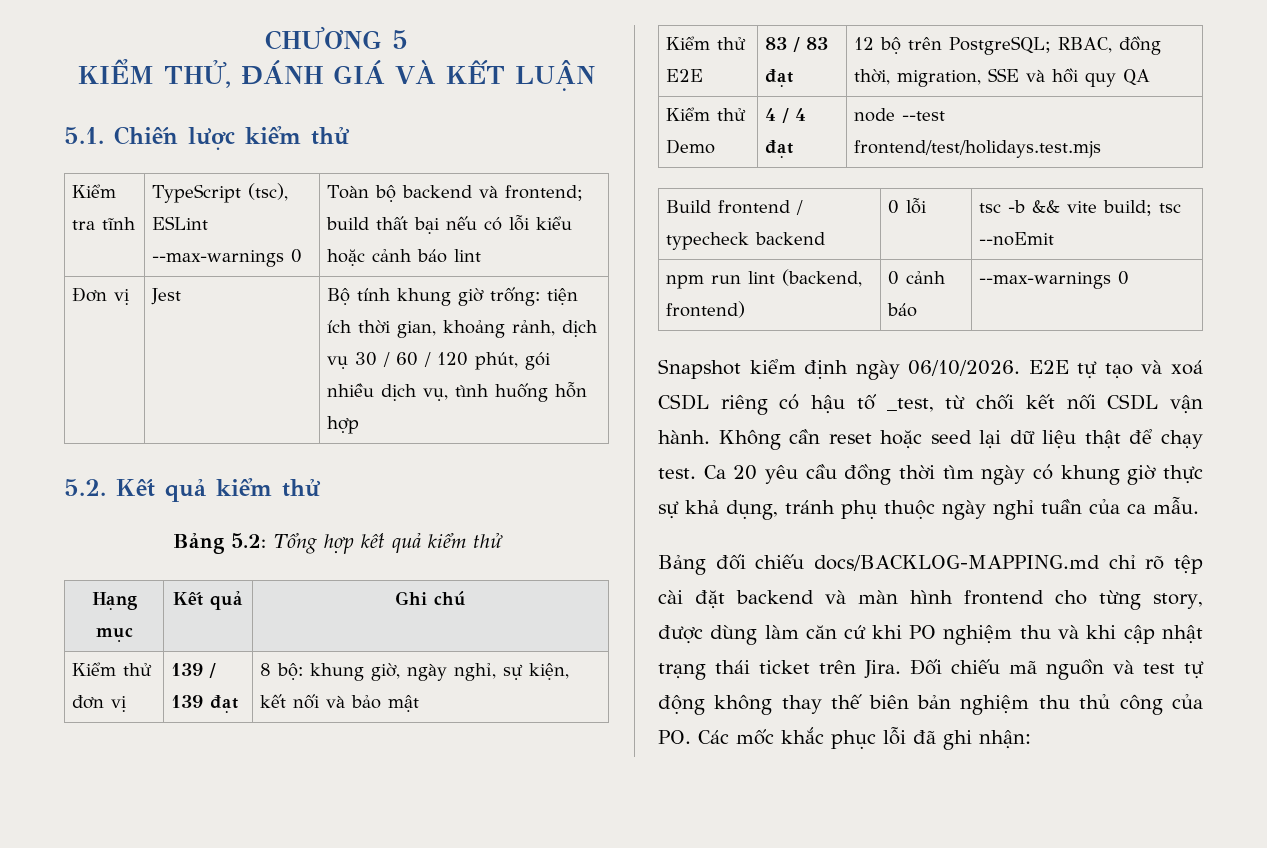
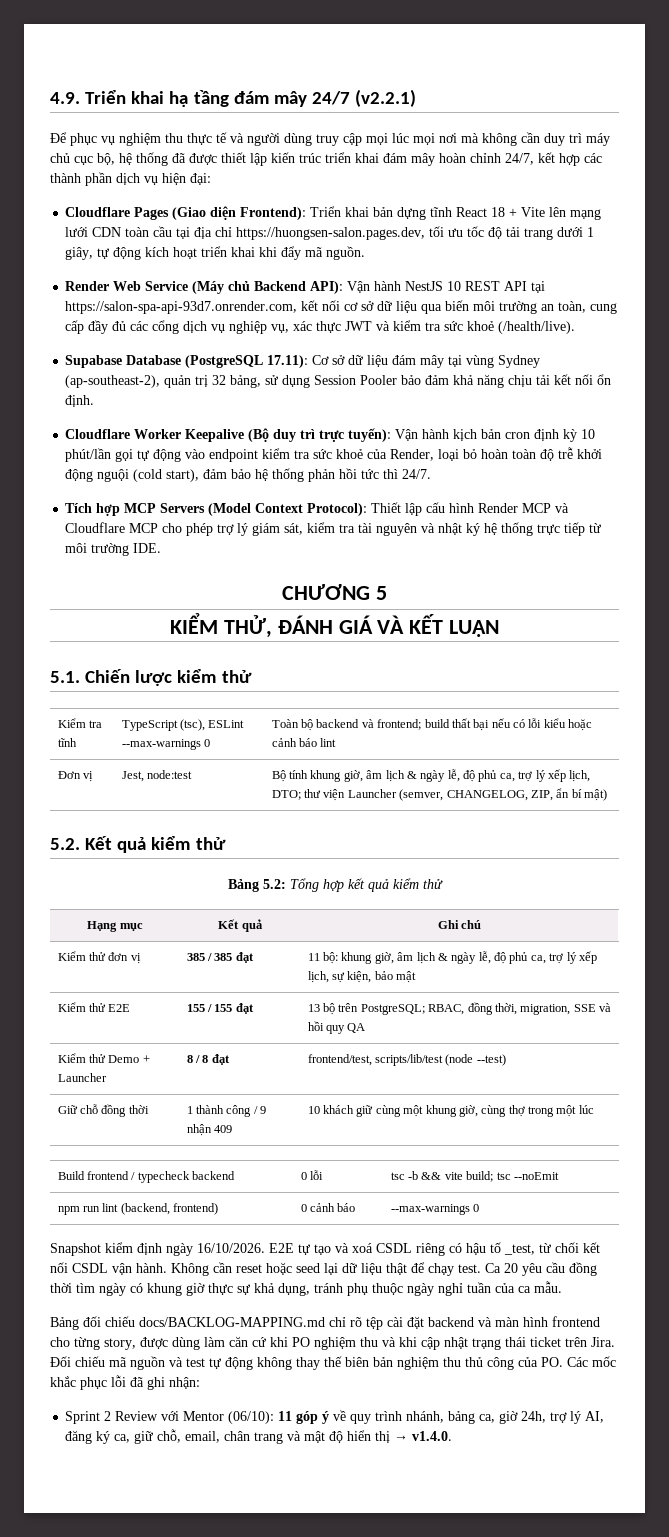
+ 4.9. Triển khai hạ tầng đám mây 24/7 (v2.2.1)
+ Để phục vụ nghiệm thu thực tế và người dùng truy cập mọi lúc mọi nơi mà không cần duy trì máy chủ cục bộ, hệ thống đã được thiết lập kiến trúc triển khai đám mây hoàn chỉnh 24/7, kết hợp các thành phần dịch vụ hiện đại:
+ Cloudflare Pages (Giao diện Frontend): Triển khai bản dựng tĩnh React 18 + Vite lên mạng lưới CDN toàn cầu tại địa chỉ https://huongsen-salon.pages.dev, tối ưu tốc độ tải trang dưới 1 giây, tự động kích hoạt triển khai khi đẩy mã nguồn.
+ Render Web Service (Máy chủ Backend API): Vận hành NestJS 10 REST API tại https://salon-spa-api-93d7.onrender.com, kết nối cơ sở dữ liệu qua biến môi trường an toàn, cung cấp đầy đủ các cổng dịch vụ nghiệp vụ, xác thực JWT và kiểm tra sức khoẻ (/health/live).
+ Supabase Database (PostgreSQL 17.11): Cơ sở dữ liệu đám mây tại vùng Sydney (ap-southeast-2), quản trị 32 bảng, sử dụng Session Pooler bảo đảm khả năng chịu tải kết nối ổn định.
+ Cloudflare Worker Keepalive (Bộ duy trì trực tuyến): Vận hành kịch bản cron định kỳ 10 phút/lần gọi tự động vào endpoint kiểm tra sức khoẻ của Render, loại bỏ hoàn toàn độ trễ khởi động nguội (cold start), đảm bảo hệ thống phản hồi tức thì 24/7.
+ Tích hợp MCP Servers (Model Context Protocol): Thiết lập cấu hình Render MCP và Cloudflare MCP cho phép trợ lý giám sát, kiểm tra tài nguyên và nhật ký hệ thống trực tiếp từ môi trường IDE.
- Đơn vị | Jest | Bộ tính khung giờ trống: tiện ích thời gian, khoảng rảnh, dịch vụ 30 / 60 / 120 phút, gói nhiều dịch vụ, tình huống hỗn hợp
+ Đơn vị | Jest, node:test | Bộ tính khung giờ, âm lịch & ngày lễ, độ phủ ca, trợ lý xếp lịch, DTO; thư viện Launcher (semver, CHANGELOG, ZIP, ẩn bí mật)
- Kiểm thử đơn vị | 139 / 139 đạt | 8 bộ: khung giờ, ngày nghỉ, sự kiện, kết nối và bảo mật
+ Kiểm thử đơn vị | 385 / 385 đạt | 11 bộ: khung giờ, âm lịch & ngày lễ, độ phủ ca, trợ lý xếp lịch, sự kiện, bảo mật
- Kiểm thử E2E | 83 / 83 đạt | 12 bộ trên PostgreSQL; RBAC, đồng thời, migration, SSE và hồi quy QA
+ Kiểm thử E2E | 155 / 155 đạt | 13 bộ trên PostgreSQL; RBAC, đồng thời, migration, SSE và hồi quy QA
- Kiểm thử Demo | 4 / 4 đạt | node --test frontend/test/holidays.test.mjs
+ Kiểm thử Demo + Launcher | 8 / 8 đạt | frontend/test, scripts/lib/test (node --test)
+ Giữ chỗ đồng thời | 1 thành công / 9 nhận 409 | 10 khách giữ cùng một khung giờ, cùng thợ trong một lúc
- Snapshot kiểm định ngày 06/10/2026.
+ Snapshot kiểm định ngày 16/10/2026.
+ Sprint 2 Review với Mentor (06/10): 11 góp ý về quy trình nhánh, bảng ca, giờ 24h, trợ lý AI, đăng ký ca, giữ chỗ, email, chân trang và mật độ hiển thị → v1.4.0.

